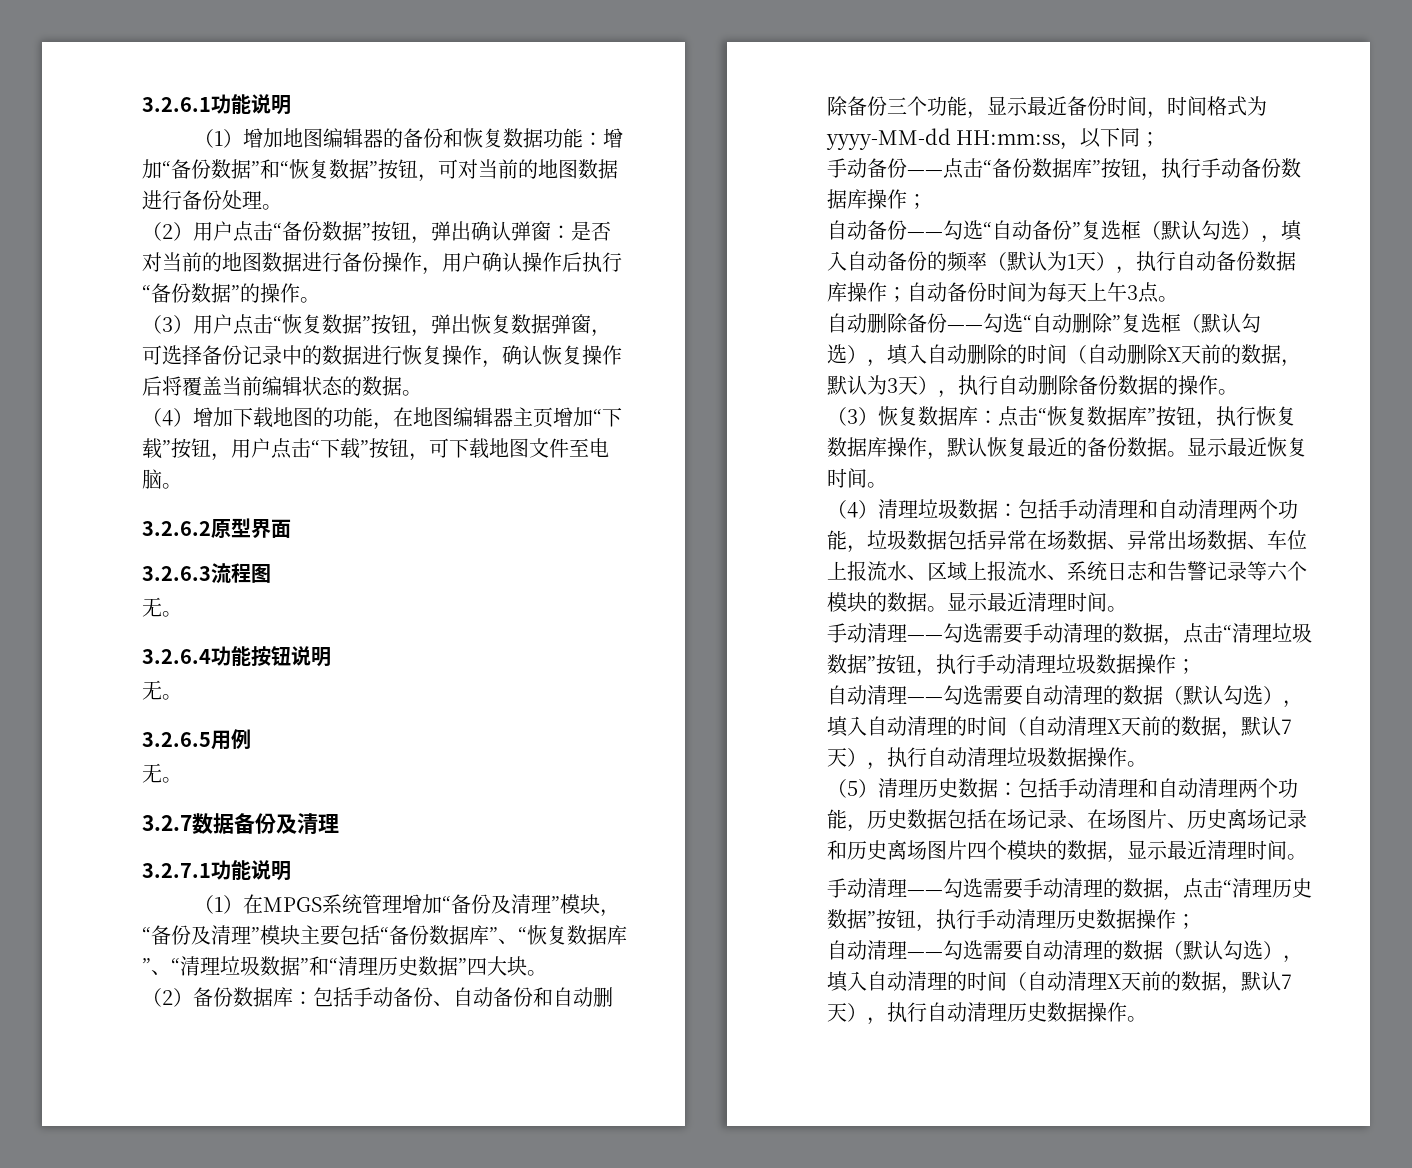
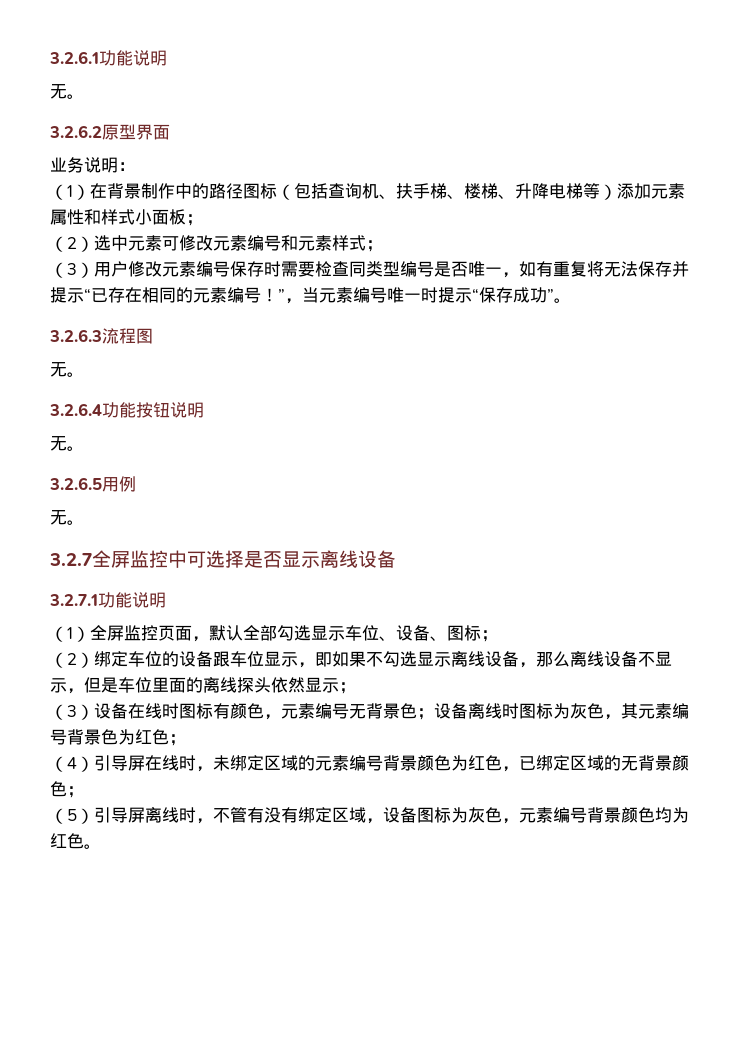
  3.2.6.1功能说明
- （1）增加地图编辑器的备份和恢复数据功能：增加“备份数据”和“恢复数据”按钮，可对当前的地图数据进行备份处理。
- （2）用户点击“备份数据”按钮，弹出确认弹窗：是否对当前的地图数据进行备份操作，用户确认操作后执行“备份数据”的操作。
- （3）用户点击“恢复数据”按钮，弹出恢复数据弹窗，可选择备份记录中的数据进行恢复操作，确认恢复操作后将覆盖当前编辑状态的数据。
- （4）增加下载地图的功能，在地图编辑器主页增加“下载”按钮，用户点击“下载”按钮，可下载地图文件至电脑。
+ 无。
  3.2.6.2原型界面
+ 业务说明：
+ （1）在背景制作中的路径图标（包括查询机、扶手梯、楼梯、升降电梯等）添加元素属性和样式小面板；
+ （2）选中元素可修改元素编号和元素样式；
+ （3）用户修改元素编号保存时需要检查同类型编号是否唯一，如有重复将无法保存并提示“已存在相同的元素编号！”，当元素编号唯一时提示“保存成功”。
- 3.2.7数据备份及清理
+ 3.2.7全屏监控中可选择是否显示离线设备
- （1）在MPGS系统管理增加“备份及清理”模块，“备份及清理”模块主要包括“备份数据库”、“恢复数据库”、“清理垃圾数据”和“清理历史数据”四大块。
- （2）备份数据库：包括手动备份、自动备份和自动删除备份三个功能，显示最近备份时间，时间格式为yyyy-MM-dd HH:mm:ss，以下同；
- 手动备份——点击“备份数据库”按钮，执行手动备份数据库操作；
- 自动备份——勾选“自动备份”复选框（默认勾选），填入自动备份的频率（默认为1天），执行自动备份数据库操作；自动备份时间为每天上午3点。
- 自动删除备份——勾选“自动删除”复选框（默认勾选），填入自动删除的时间（自动删除X天前的数据，默认为3天），执行自动删除备份数据的操作。
- （3）恢复数据库：点击“恢复数据库”按钮，执行恢复数据库操作，默认恢复最近的备份数据。显示最近恢复时间。
- （4）清理垃圾数据：包括手动清理和自动清理两个功能，垃圾数据包括异常在场数据、异常出场数据、车位上报流水、区域上报流水、系统日志和告警记录等六个模块的数据。显示最近清理时间。
- 手动清理——勾选需要手动清理的数据，点击“清理垃圾数据”按钮，执行手动清理垃圾数据操作；
- 自动清理——勾选需要自动清理的数据（默认勾选），填入自动清理的时间（自动清理X天前的数据，默认7天），执行自动清理垃圾数据操作。
- （5）清理历史数据：包括手动清理和自动清理两个功能，历史数据包括在场记录、在场图片、历史离场记录和历史离场图片四个模块的数据，显示最近清理时间。
- 手动清理——勾选需要手动清理的数据，点击“清理历史数据”按钮，执行手动清理历史数据操作；
- 自动清理——勾选需要自动清理的数据（默认勾选），填入自动清理的时间（自动清理X天前的数据，默认7天），执行自动清理历史数据操作。
+ （1）全屏监控页面，默认全部勾选显示车位、设备、图标；
+ （2）绑定车位的设备跟车位显示，即如果不勾选显示离线设备，那么离线设备不显示，但是车位里面的离线探头依然显示；
+ （3）设备在线时图标有颜色，元素编号无背景色；设备离线时图标为灰色，其元素编号背景色为红色；
+ （4）引导屏在线时，未绑定区域的元素编号背景颜色为红色，已绑定区域的无背景颜色；
+ （5）引导屏离线时，不管有没有绑定区域，设备图标为灰色，元素编号背景颜色均为红色。

